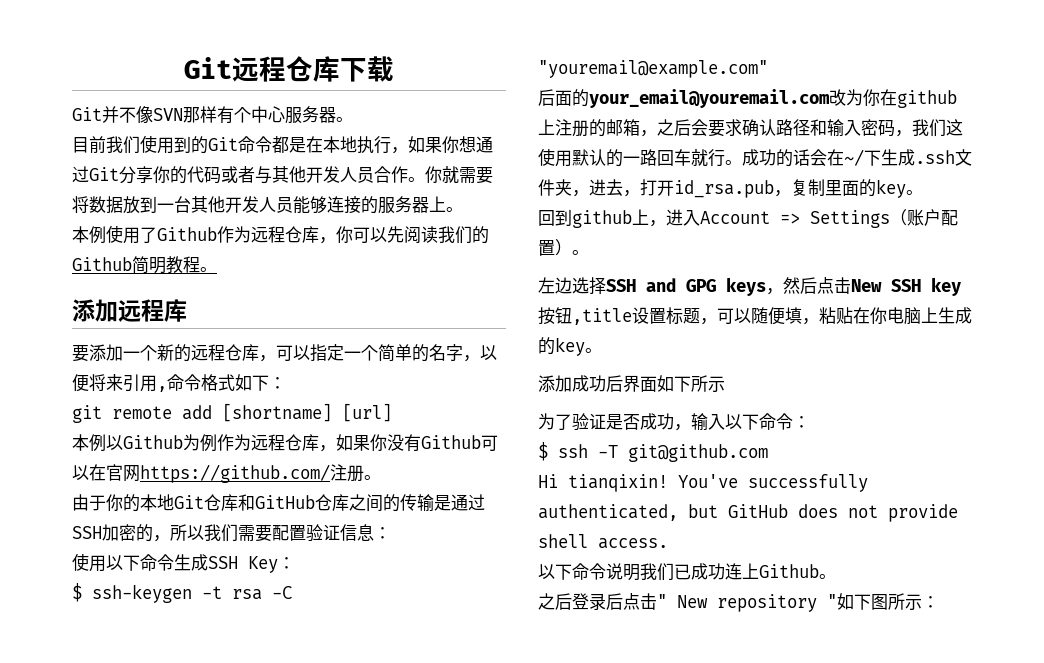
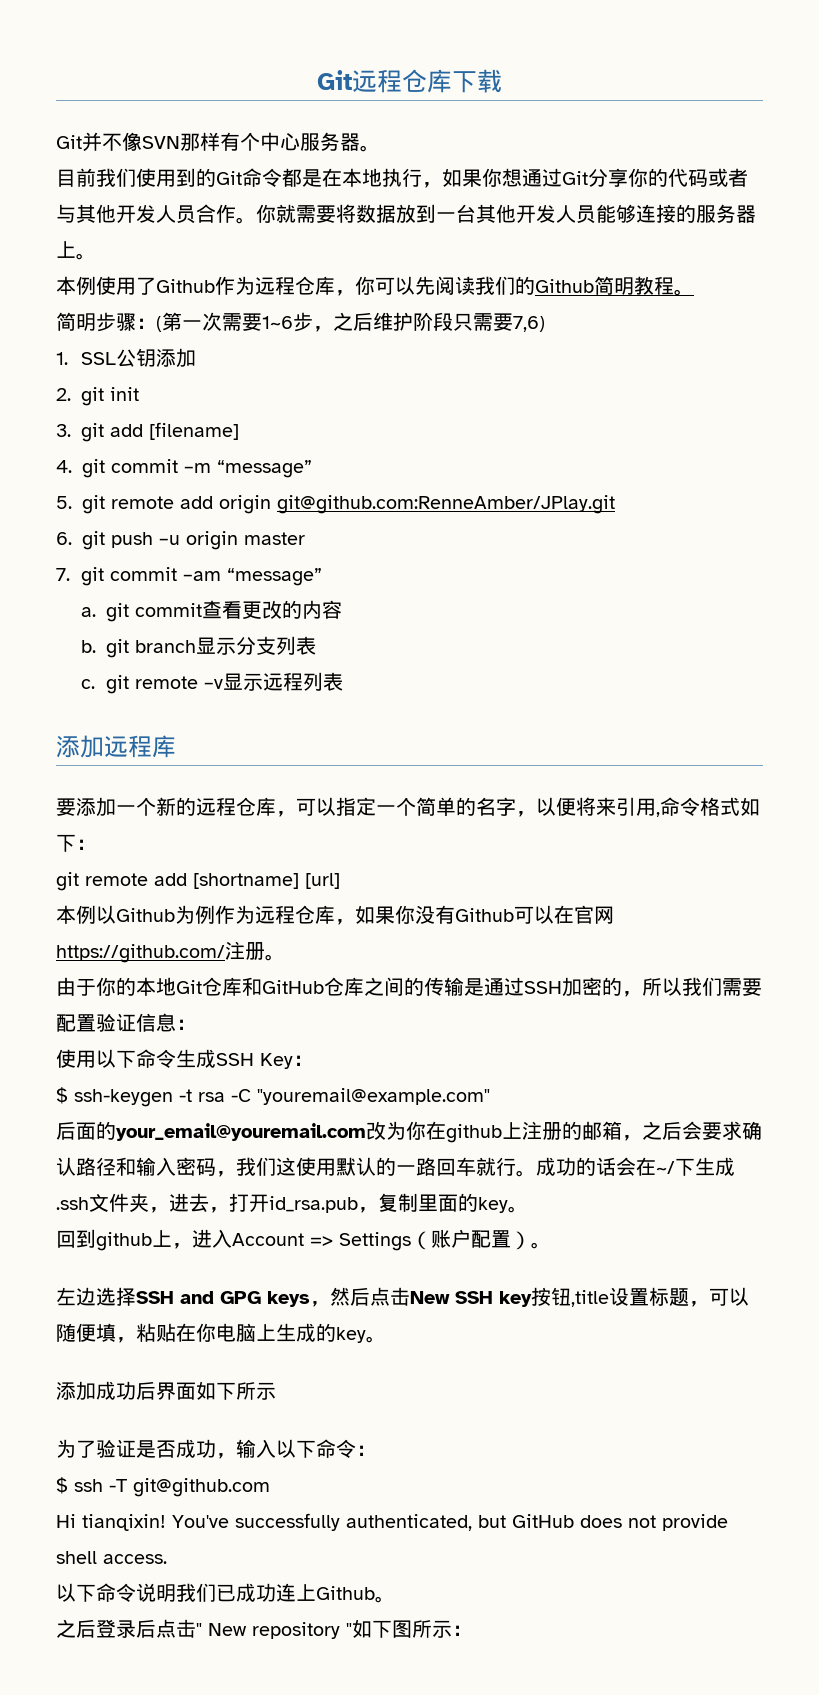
+ 简明步骤：(第一次需要1~6步，之后维护阶段只需要7,6)
+ 1. SSL公钥添加
+ 2. git init
+ 3. git add [filename]
+ 4. git commit –m “message”
+ 5. git remote add origin git@github.com:RenneAmber/JPlay.git
+ 6. git push –u origin master
+ 7. git commit –am “message”
+ a. git commit查看更改的内容
+ b. git branch显示分支列表
+ c. git remote –v显示远程列表

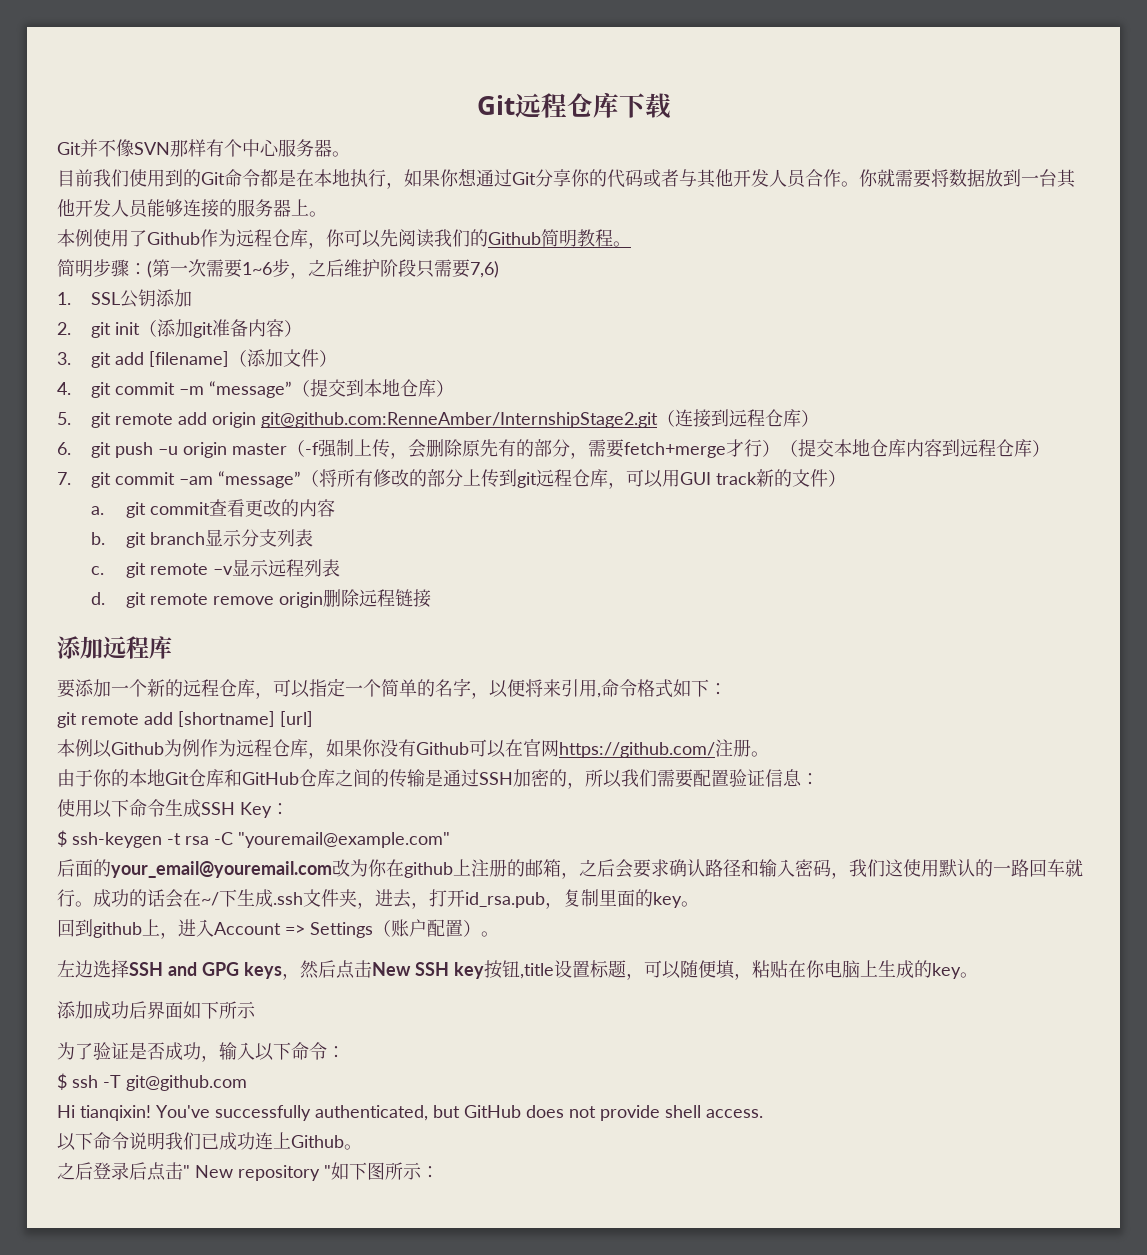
- 2. git init
+ 2. git init（添加git准备内容）
- 3. git add [filename]
+ 3. git add [filename]（添加文件）
- 4. git commit –m “message”
+ 4. git commit –m “message”（提交到本地仓库）
- 5. git remote add origin git@github.com:RenneAmber/JPlay.git
+ 5. git remote add origin git@github.com:RenneAmber/InternshipStage2.git（连接到远程仓库）
- 6. git push –u origin master
+ 6. git push –u origin master（-f强制上传，会删除原先有的部分，需要fetch+merge才行）（提交本地仓库内容到远程仓库）
- 7. git commit –am “message”
+ 7. git commit –am “message”（将所有修改的部分上传到git远程仓库，可以用GUI track新的文件）
+ d. git remote remove origin删除远程链接

